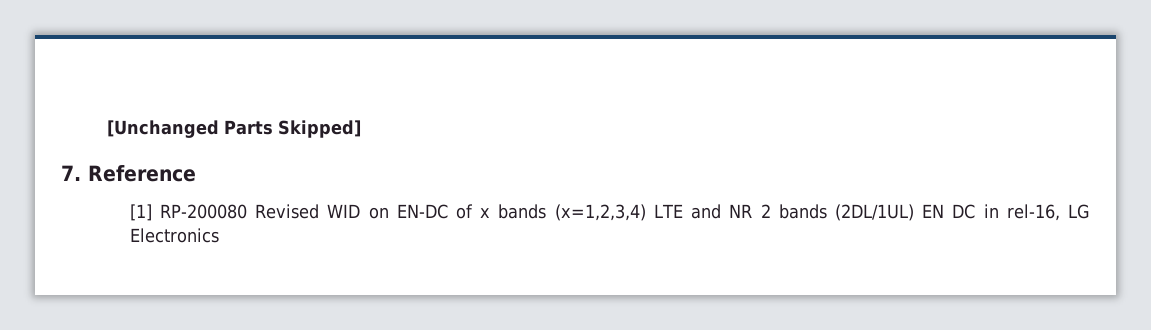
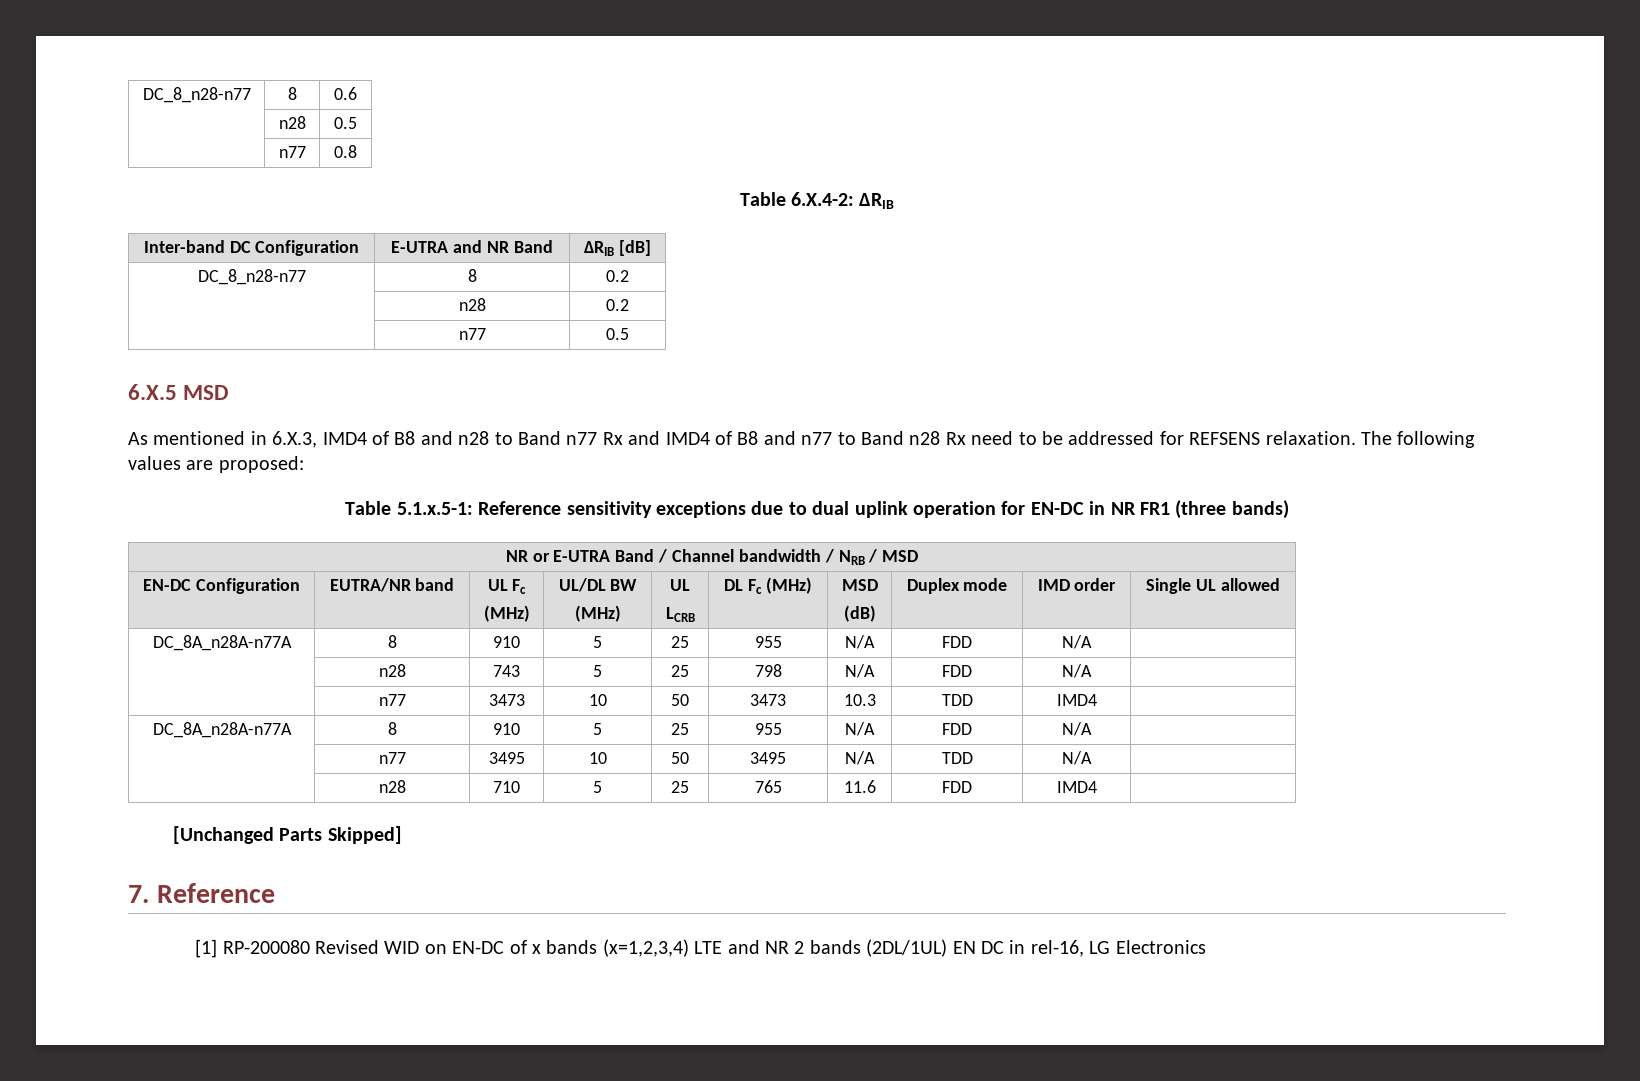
+ DC_8_n28-n77 | 8 | 0.6
+ | n28 | 0.5
+ | n77 | 0.8
+ Table 6.X.4-2: ΔRIB
+ Inter-band DC Configuration | E-UTRA and NR Band | ΔRIB [dB]
+ DC_8_n28-n77 | 8 | 0.2
+ | n28 | 0.2
+ | n77 | 0.5
+ 6.X.5 MSD
+ As mentioned in 6.X.3, IMD4 of B8 and n28 to Band n77 Rx and IMD4 of B8 and n77 to Band n28 Rx need to be addressed for REFSENS relaxation. The following values are proposed:
+ Table 5.1.x.5-1: Reference sensitivity exceptions due to dual uplink operation for EN-DC in NR FR1 (three bands)
+ NR or E-UTRA Band / Channel bandwidth / NRB / MSD
+ EN-DC Configuration | EUTRA/NR band | UL Fc
+ (MHz) | UL/DL BW
+ (MHz) | UL
+ LCRB | DL Fc (MHz) | MSD
+ (dB) | Duplex mode | IMD order | Single UL allowed
+ DC_8A_n28A-n77A | 8 | 910 | 5 | 25 | 955 | N/A | FDD | N/A |
+ | n28 | 743 | 5 | 25 | 798 | N/A | FDD | N/A |
+ | n77 | 3473 | 10 | 50 | 3473 | 10.3 | TDD | IMD4 |
+ DC_8A_n28A-n77A | 8 | 910 | 5 | 25 | 955 | N/A | FDD | N/A |
+ | n77 | 3495 | 10 | 50 | 3495 | N/A | TDD | N/A |
+ | n28 | 710 | 5 | 25 | 765 | 11.6 | FDD | IMD4 |

